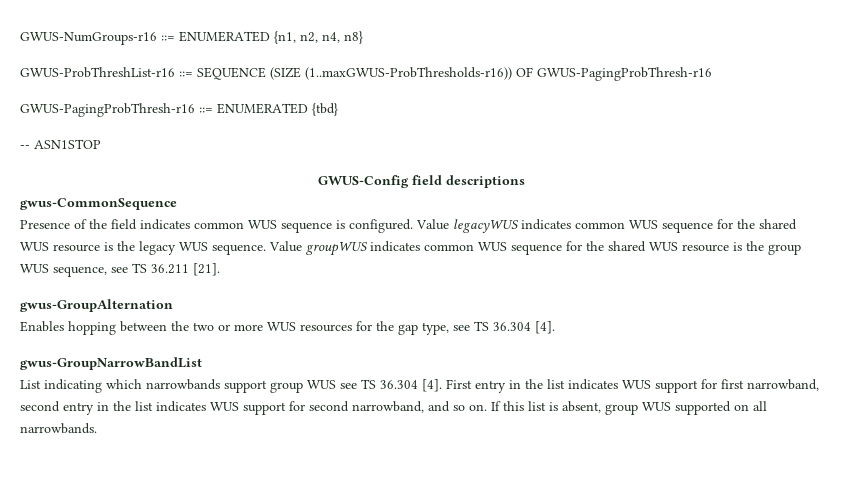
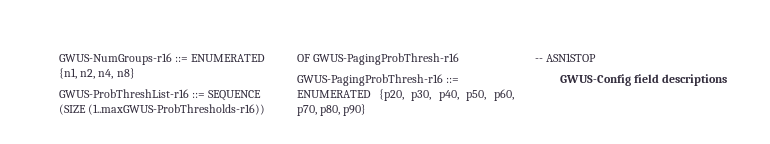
- GWUS-PagingProbThresh-r16 ::= ENUMERATED {tbd}
+ GWUS-PagingProbThresh-r16 ::= ENUMERATED {p20, p30, p40, p50, p60, p70, p80, p90}
- gwus-CommonSequence
- Presence of the field indicates common WUS sequence is configured. Value legacyWUS indicates common WUS sequence for the shared WUS resource is the legacy WUS sequence. Value groupWUS indicates common WUS sequence for the shared WUS resource is the group WUS sequence, see TS 36.211 [21].
- gwus-GroupAlternation
- Enables hopping between the two or more WUS resources for the gap type, see TS 36.304 [4].
- gwus-GroupNarrowBandList
- List indicating which narrowbands support group WUS see TS 36.304 [4]. First entry in the list indicates WUS support for first narrowband, second entry in the list indicates WUS support for second narrowband, and so on. If this list is absent, group WUS supported on all narrowbands.

